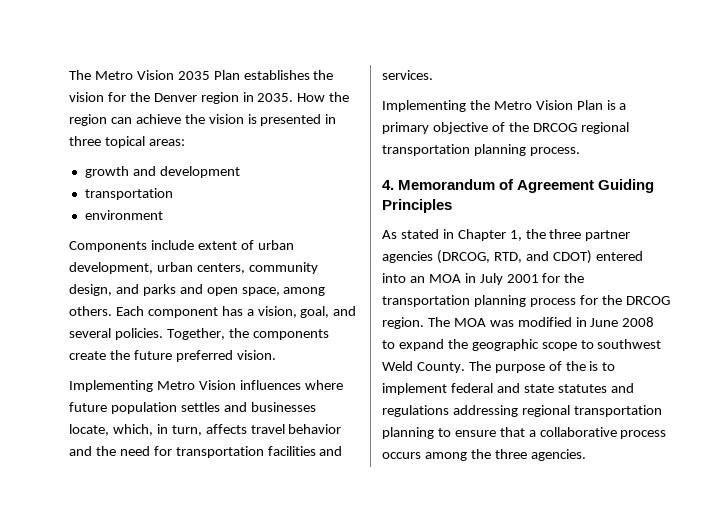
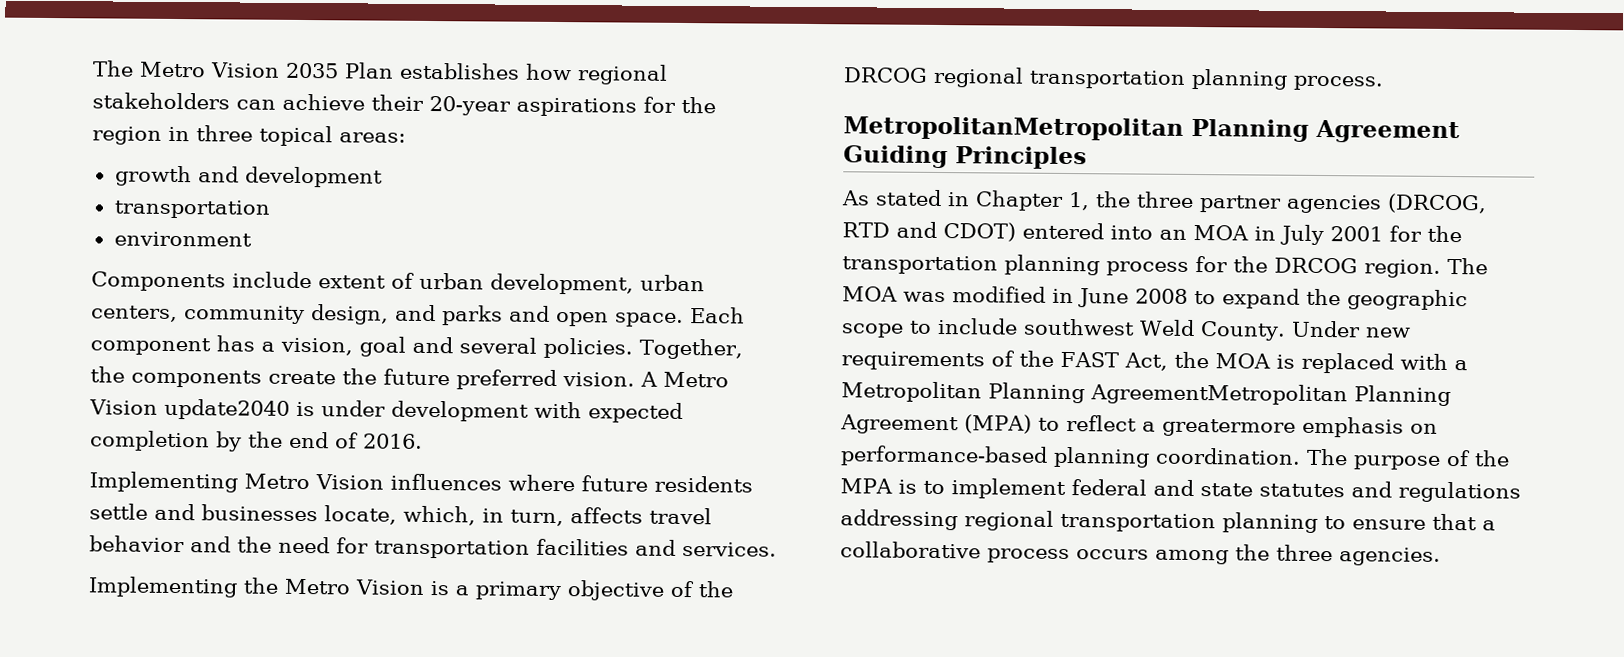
- The Metro Vision 2035 Plan establishes the vision for the Denver region in 2035. How the region can achieve the vision is presented in three topical areas:
+ The Metro Vision 2035 Plan establishes how regional stakeholders can achieve their 20-year aspirations for the region in three topical areas:
- Components include extent of urban development, urban centers, community design, and parks and open space, among others.
+ Components include extent of urban development, urban centers, community design, and parks and open space.
- Each component has a vision, goal, and several policies.
+ Each component has a vision, goal and several policies.
+ A Metro Vision update2040 is under development with expected completion by the end of 2016.
- Implementing Metro Vision influences where future population settles and businesses locate, which, in turn, affects travel behavior and the need for transportation facilities and services.
+ Implementing Metro Vision influences where future residents settle and businesses locate, which, in turn, affects travel behavior and the need for transportation facilities and services.
- Implementing the Metro Vision Plan is a primary objective of the DRCOG regional transportation planning process.
+ Implementing the Metro Vision is a primary objective of the DRCOG regional transportation planning process.
- 4. Memorandum of Agreement Guiding Principles
+ MetropolitanMetropolitan Planning Agreement Guiding Principles
- As stated in Chapter 1, the three partner agencies (DRCOG, RTD, and CDOT) entered into an MOA in July 2001 for the transportation planning process for the DRCOG region.
+ As stated in Chapter 1, the three partner agencies (DRCOG, RTD and CDOT) entered into an MOA in July 2001 for the transportation planning process for the DRCOG region.
- The MOA was modified in June 2008 to expand the geographic scope to southwest Weld County.
+ The MOA was modified in June 2008 to expand the geographic scope to include southwest Weld County.
+ Under new requirements of the FAST Act, the MOA is replaced with a Metropolitan Planning AgreementMetropolitan Planning Agreement (MPA) to reflect a greatermore emphasis on performance-based planning coordination.
- The purpose of the is to implement federal and state statutes and regulations addressing regional transportation planning to ensure that a collaborative process occurs among the three agencies.
+ The purpose of the MPA is to implement federal and state statutes and regulations addressing regional transportation planning to ensure that a collaborative process occurs among the three agencies.

